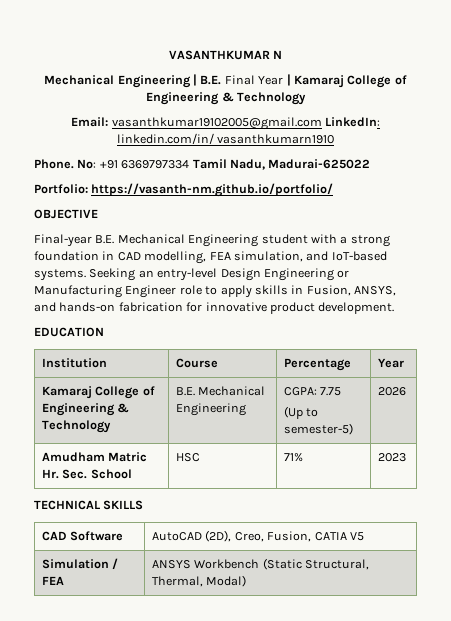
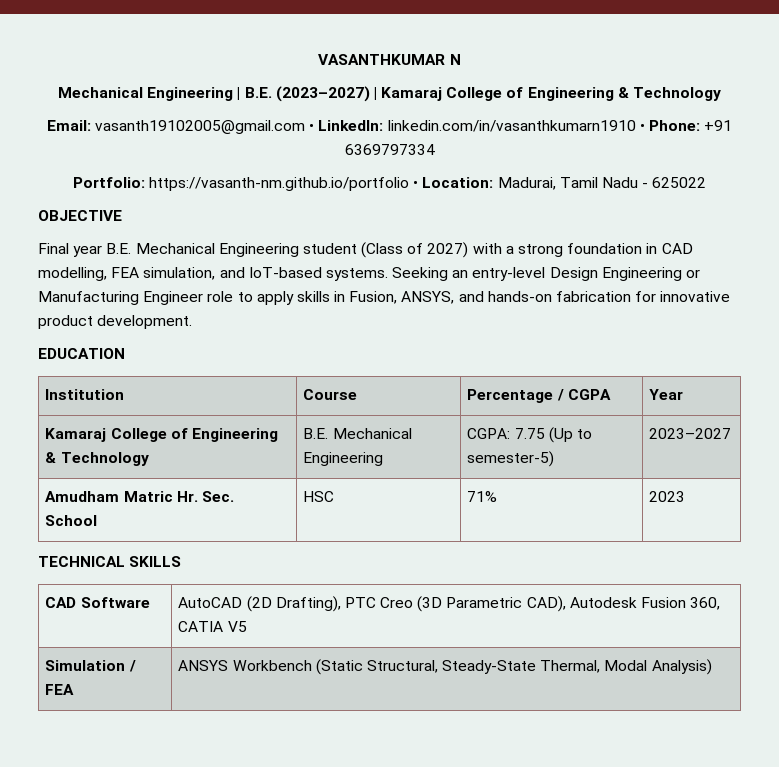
- Mechanical Engineering | B.E. Final Year | Kamaraj College of Engineering & Technology
+ Mechanical Engineering | B.E. (2023–2027) | Kamaraj College of Engineering & Technology
- Email: vasanthkumar19102005@gmail.com LinkedIn: linkedin.com/in/ vasanthkumarn1910
- Phone. No: +91 6369797334 Tamil Nadu, Madurai-625022
- Portfolio: https://vasanth-nm.github.io/portfolio/
+ Email: vasanth19102005@gmail.com • LinkedIn: linkedin.com/in/vasanthkumarn1910 • Phone: +91 6369797334
+ Portfolio: https://vasanth-nm.github.io/portfolio • Location: Madurai, Tamil Nadu - 625022
- Final-year B.E. Mechanical Engineering student with a strong foundation in CAD modelling, FEA simulation, and IoT-based systems.
+ Final year B.E. Mechanical Engineering student (Class of 2027) with a strong foundation in CAD modelling, FEA simulation, and IoT-based systems.
- Institution | Course | Percentage | Year
+ Institution | Course | Percentage / CGPA | Year
- Kamaraj College of Engineering & Technology | B.E. Mechanical Engineering | CGPA: 7.75
- (Up to semester-5) | 2026
+ Kamaraj College of Engineering & Technology | B.E. Mechanical Engineering | CGPA: 7.75 (Up to semester-5) | 2023–2027
- CAD Software | AutoCAD (2D), Creo, Fusion, CATIA V5
+ CAD Software | AutoCAD (2D Drafting), PTC Creo (3D Parametric CAD), Autodesk Fusion 360, CATIA V5
- Simulation / FEA | ANSYS Workbench (Static Structural, Thermal, Modal)
+ Simulation / FEA | ANSYS Workbench (Static Structural, Steady-State Thermal, Modal Analysis)

